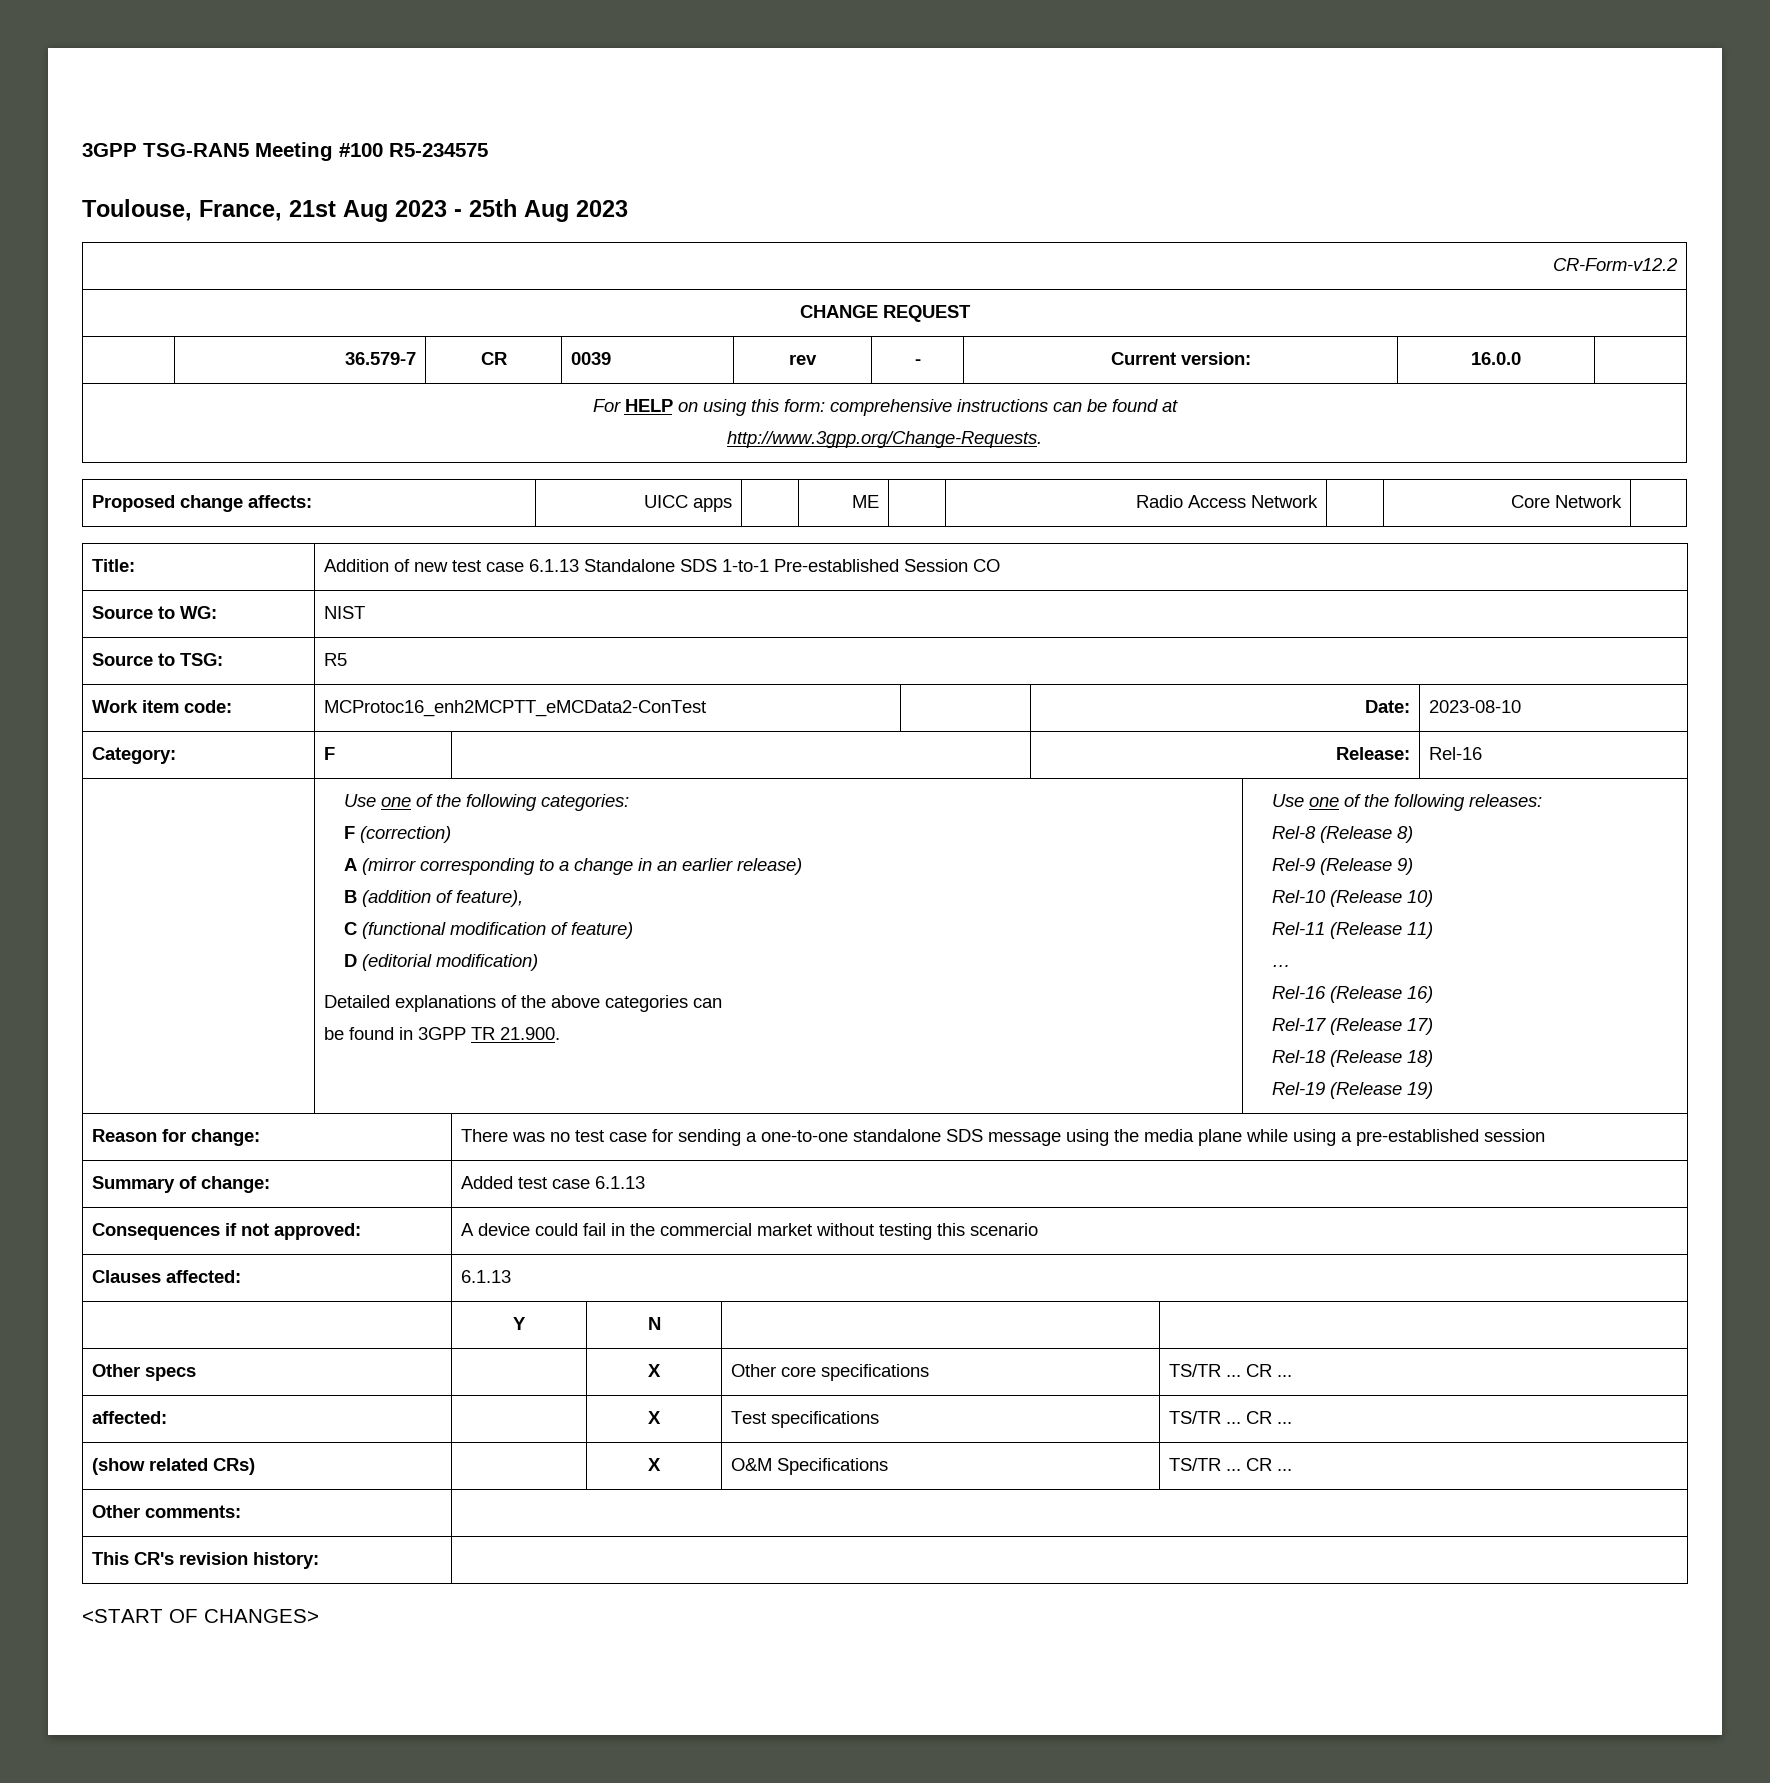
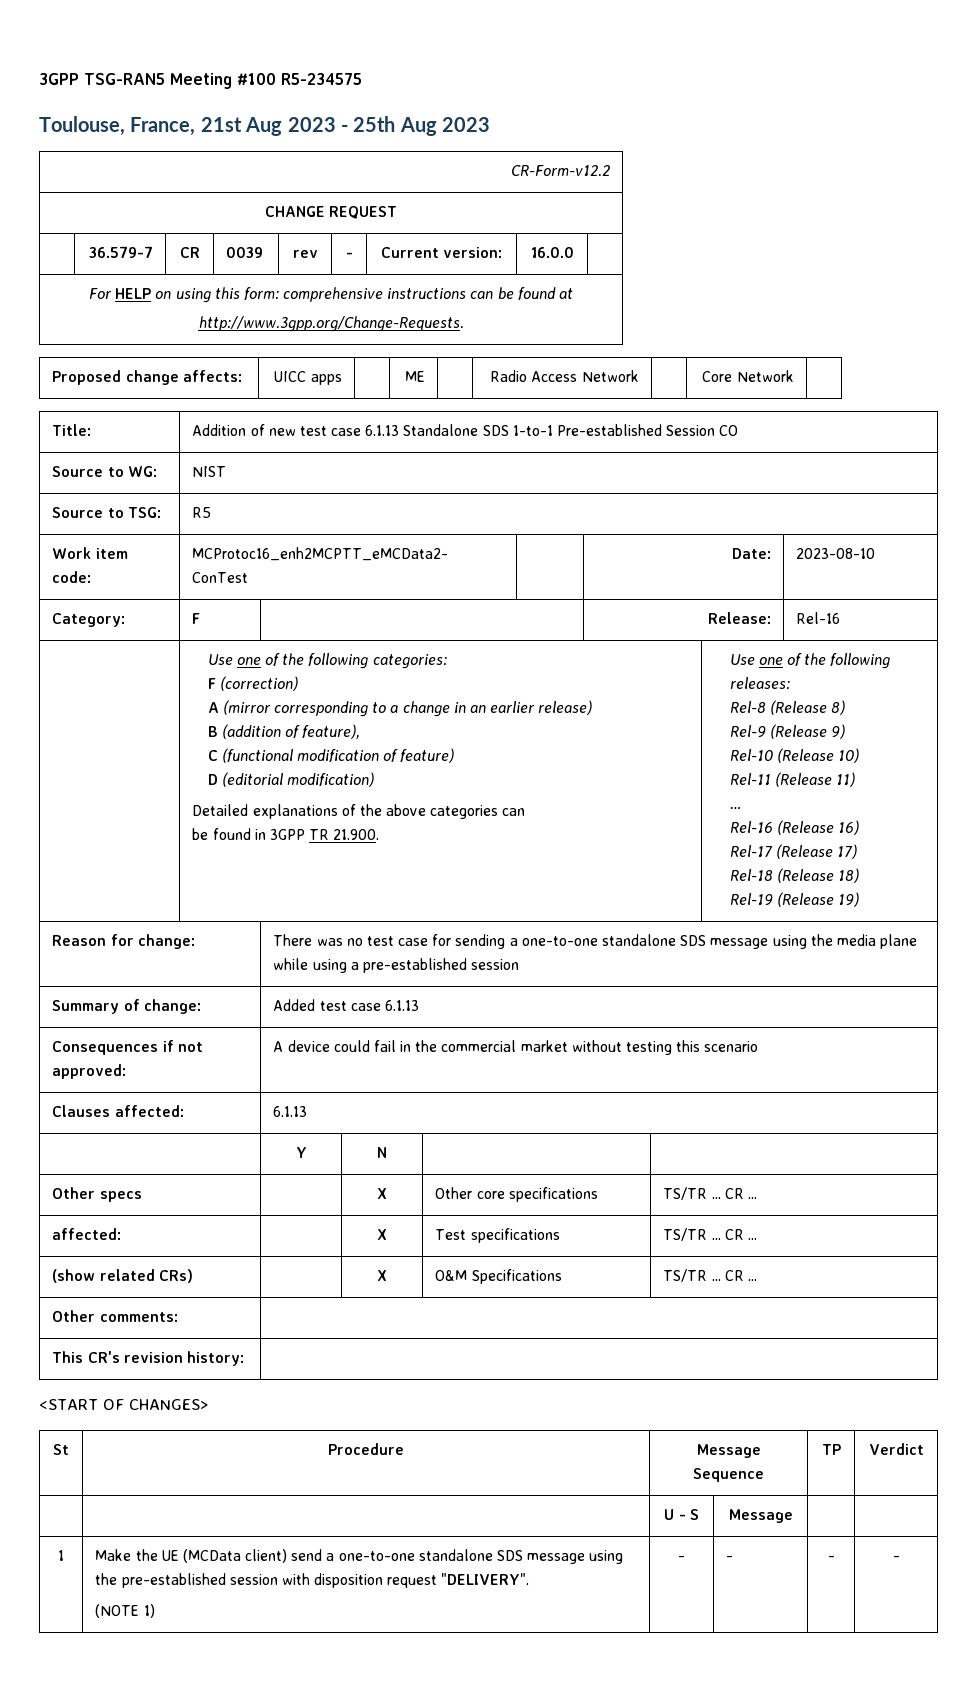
+ St | Procedure | Message Sequence | TP | Verdict
+ | | U - S | Message | |
+ 1 | Make the UE (MCData client) send a one-to-one standalone SDS message using the pre-established session with disposition request "DELIVERY".
+ (NOTE 1) | - | - | - | -

